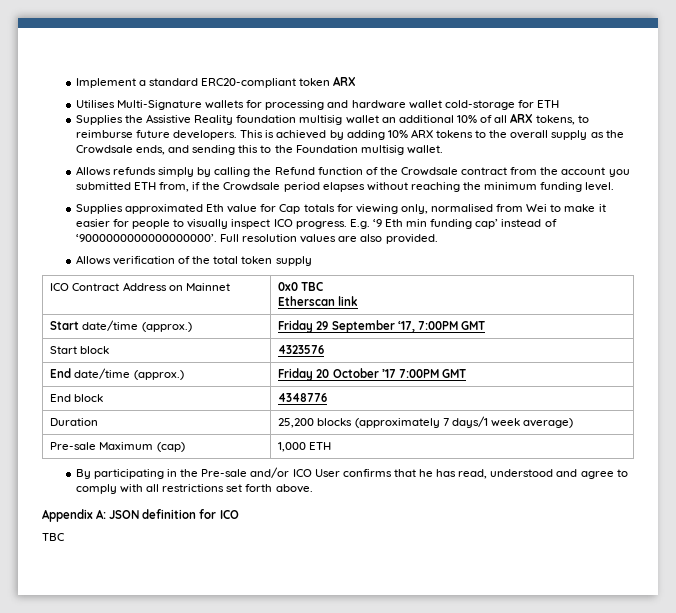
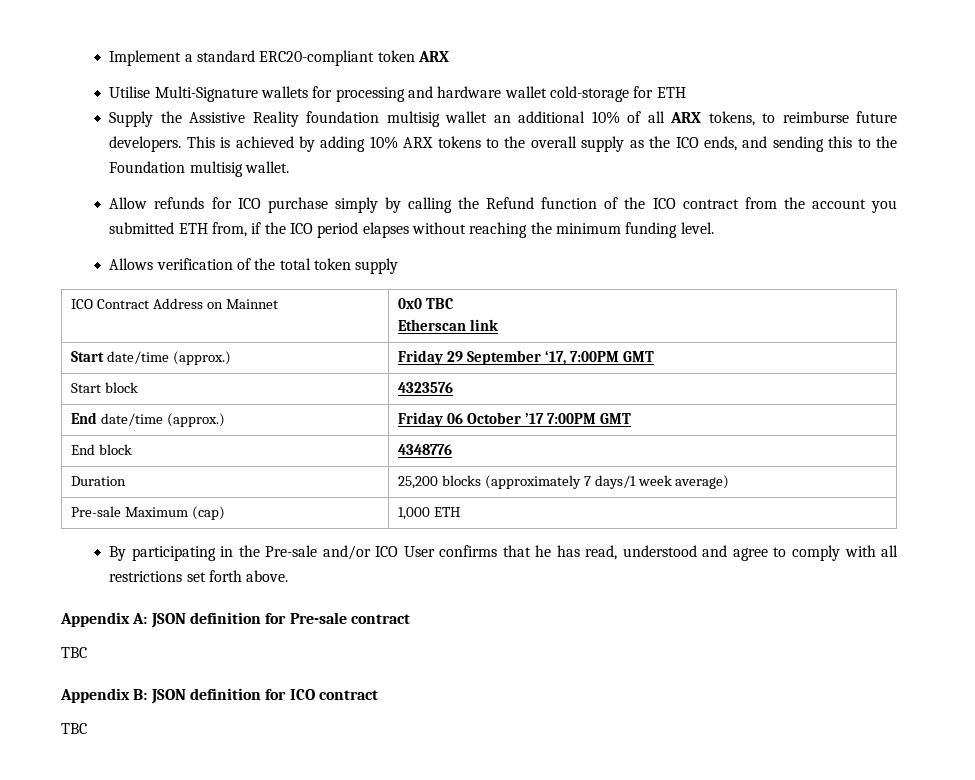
- Utilises Multi-Signature wallets for processing and hardware wallet cold-storage for ETH
+ Utilise Multi-Signature wallets for processing and hardware wallet cold-storage for ETH
- Supplies the Assistive Reality foundation multisig wallet an additional 10% of all ARX tokens, to reimburse future developers.
+ Supply the Assistive Reality foundation multisig wallet an additional 10% of all ARX tokens, to reimburse future developers.
- This is achieved by adding 10% ARX tokens to the overall supply as the Crowdsale ends, and sending this to the Foundation multisig wallet.
+ This is achieved by adding 10% ARX tokens to the overall supply as the ICO ends, and sending this to the Foundation multisig wallet.
- Allows refunds simply by calling the Refund function of the Crowdsale contract from the account you submitted ETH from, if the Crowdsale period elapses without reaching the minimum funding level.
+ Allow refunds for ICO purchase simply by calling the Refund function of the ICO contract from the account you submitted ETH from, if the ICO period elapses without reaching the minimum funding level.
- Supplies approximated Eth value for Cap totals for viewing only, normalised from Wei to make it easier for people to visually inspect ICO progress. E.g. ‘9 Eth min funding cap’ instead of ‘9000000000000000000’. Full resolution values are also provided.
- End date/time (approx.) | Friday 20 October ’17 7:00PM GMT
+ End date/time (approx.) | Friday 06 October ’17 7:00PM GMT
- Appendix A: JSON definition for ICO
+ Appendix A: JSON definition for Pre-sale contract
+ TBC
+ Appendix B: JSON definition for ICO contract

